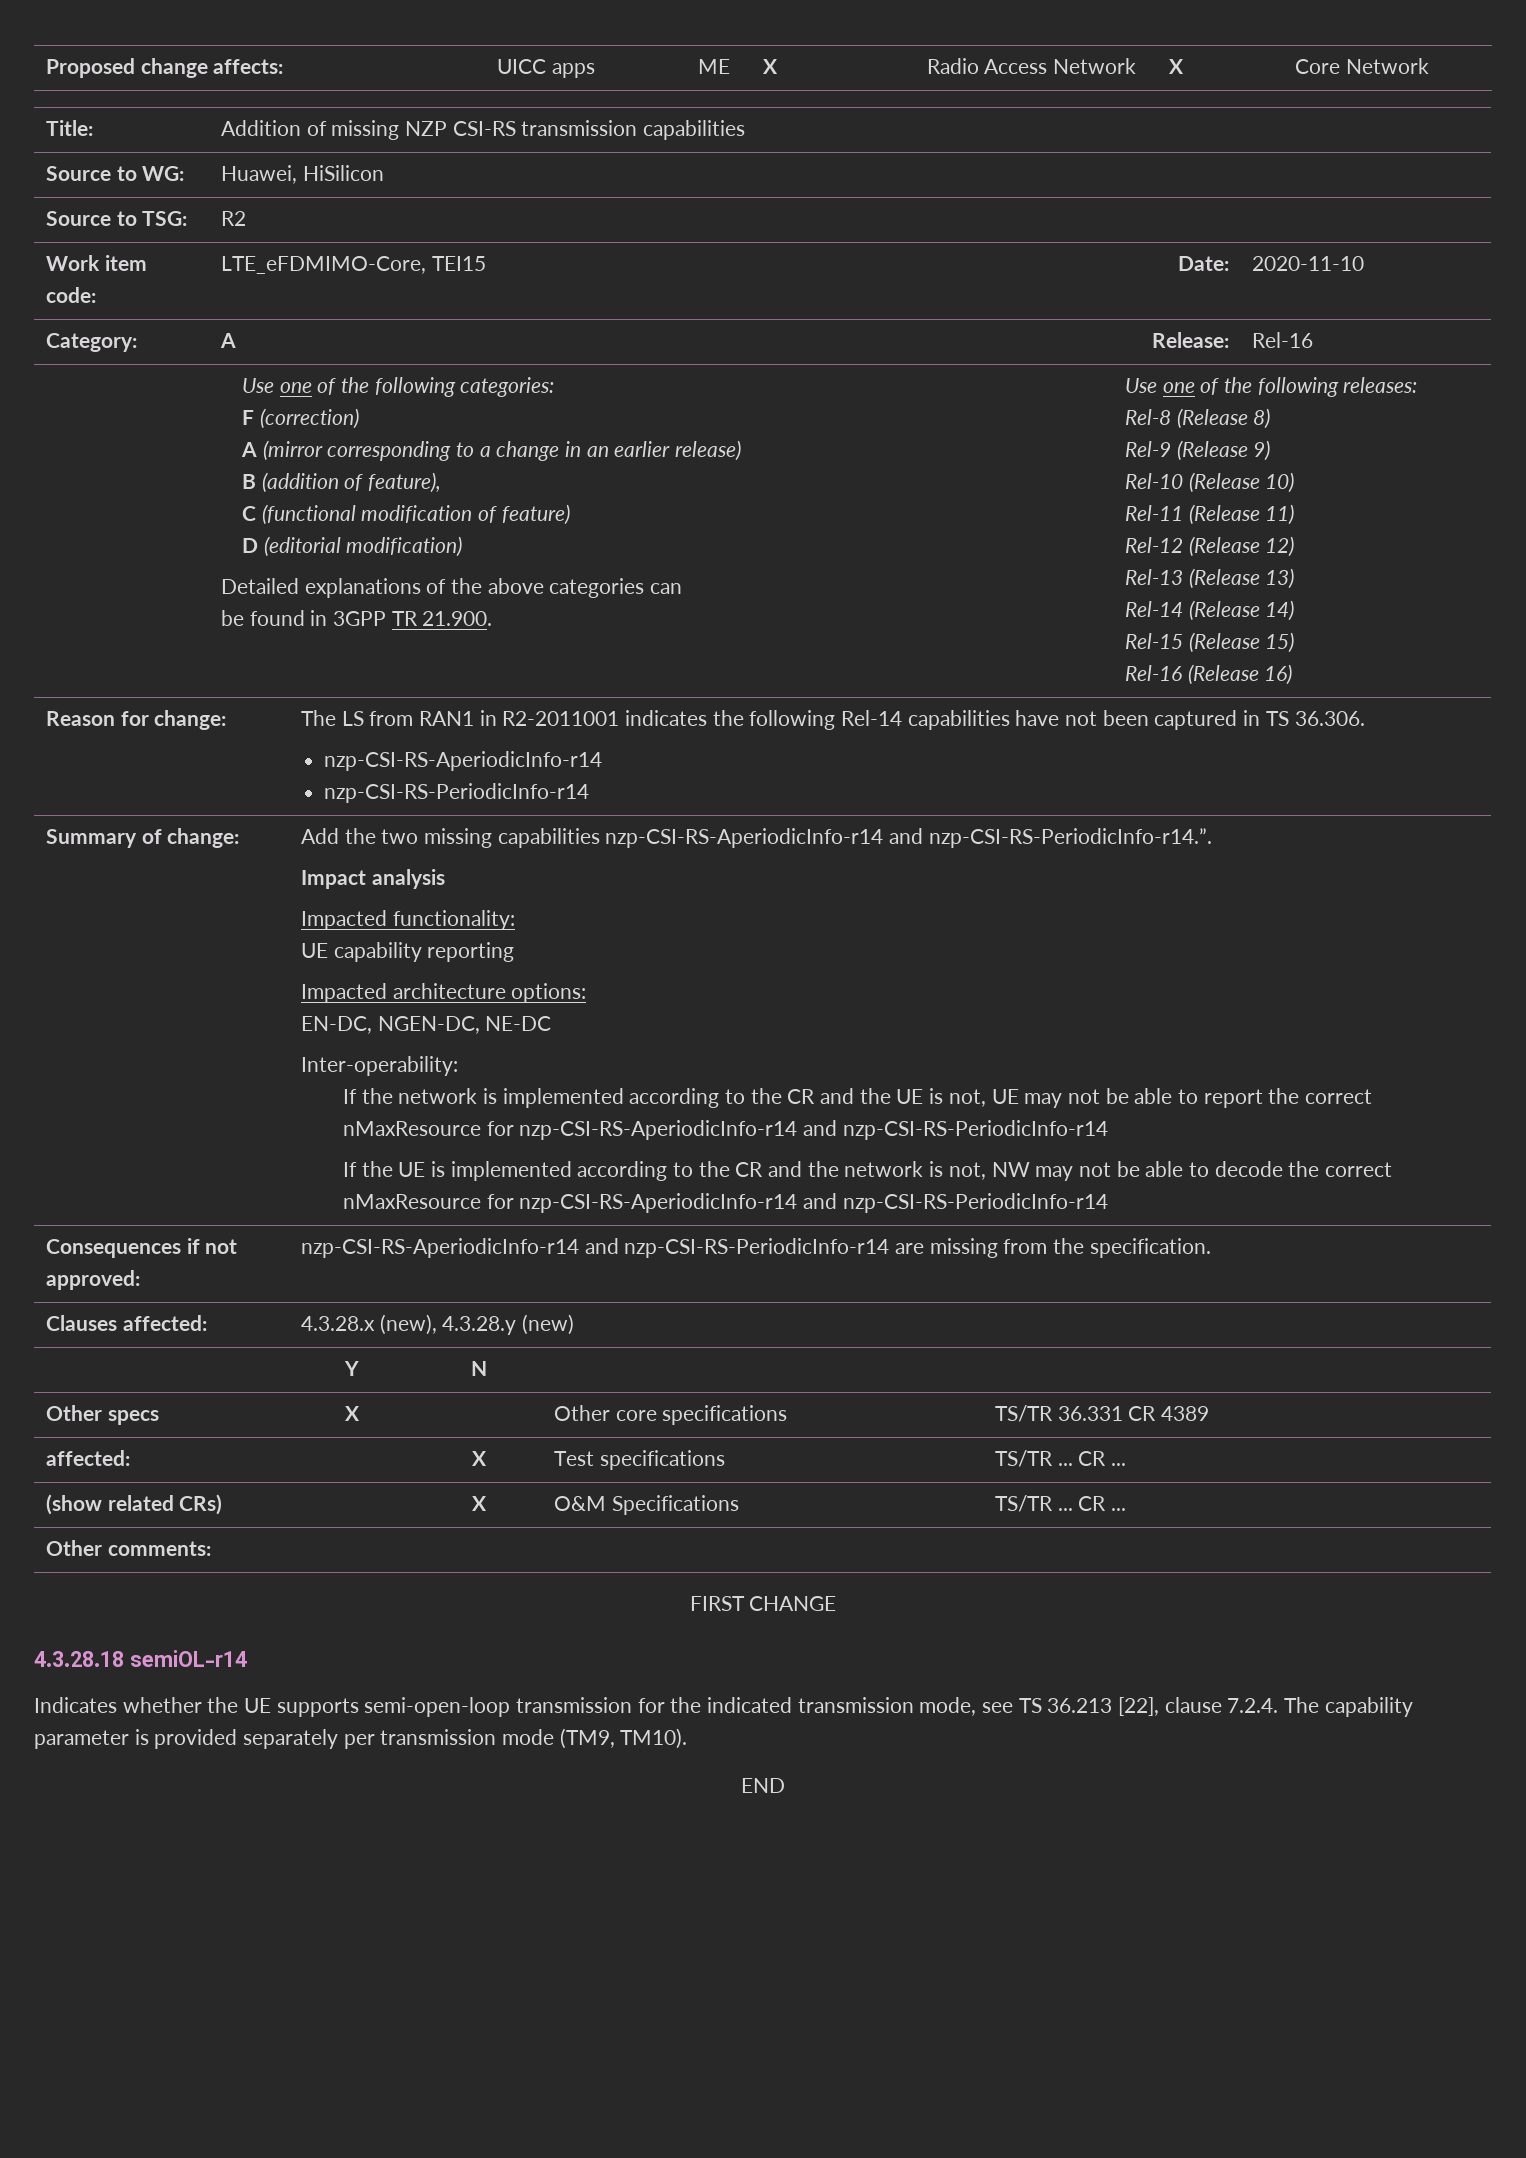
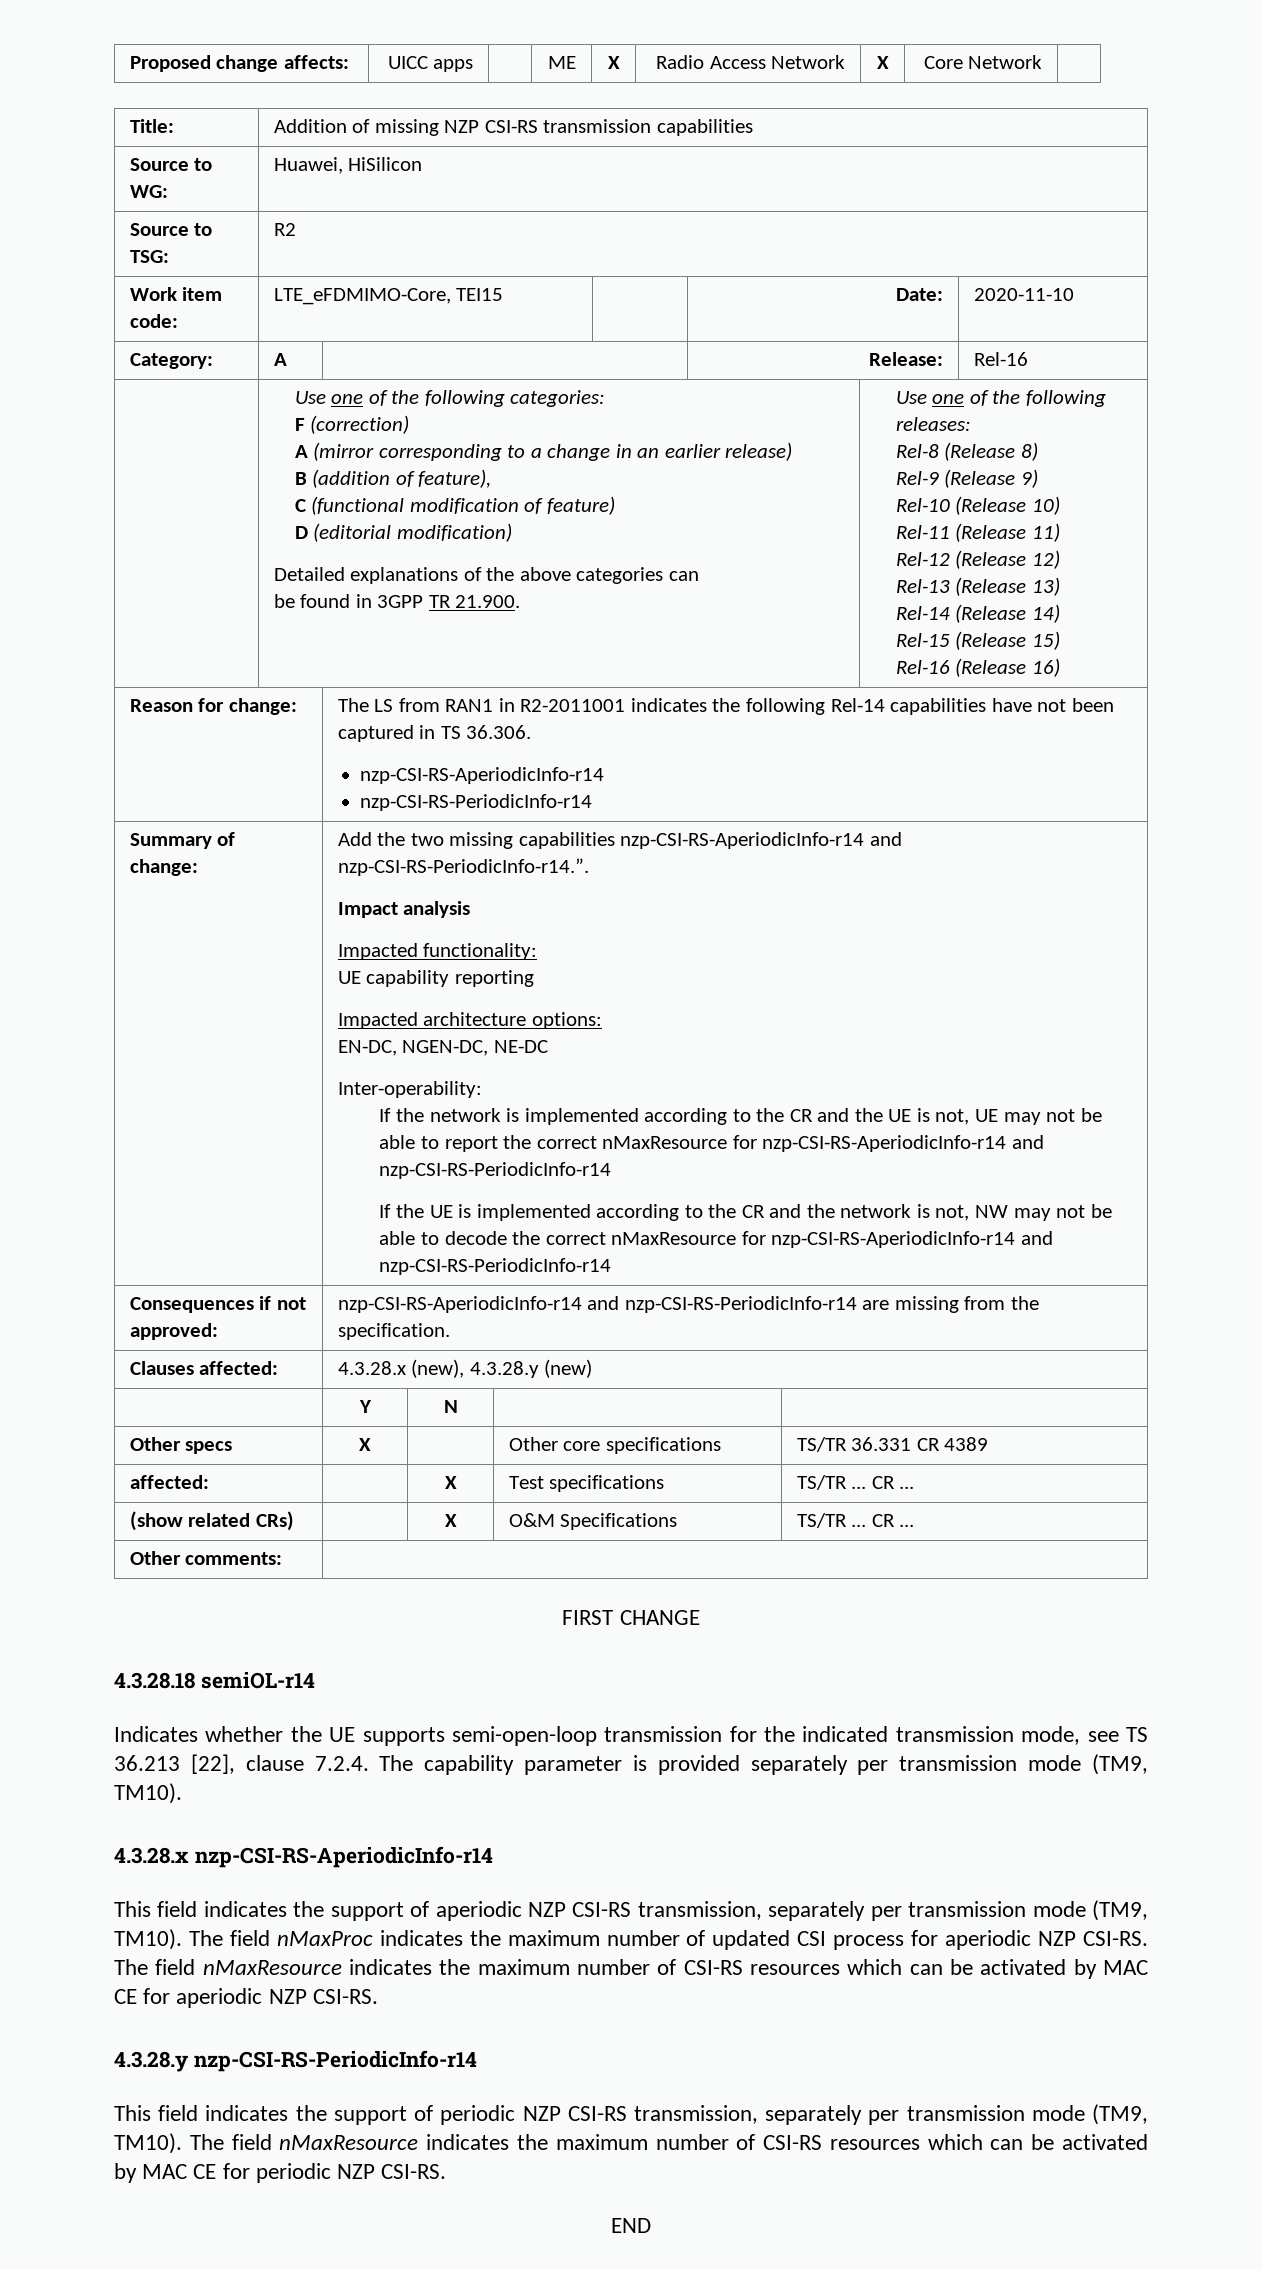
+ 4.3.28.x nzp-CSI-RS-AperiodicInfo-r14
+ This field indicates the support of aperiodic NZP CSI-RS transmission, separately per transmission mode (TM9, TM10). The field nMaxProc indicates the maximum number of updated CSI process for aperiodic NZP CSI-RS. The field nMaxResource indicates the maximum number of CSI-RS resources which can be activated by MAC CE for aperiodic NZP CSI-RS.
+ 4.3.28.y nzp-CSI-RS-PeriodicInfo-r14
+ This field indicates the support of periodic NZP CSI-RS transmission, separately per transmission mode (TM9, TM10). The field nMaxResource indicates the maximum number of CSI-RS resources which can be activated by MAC CE for periodic NZP CSI-RS.

